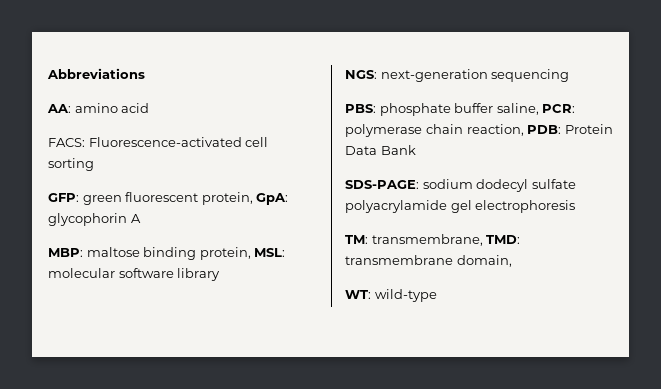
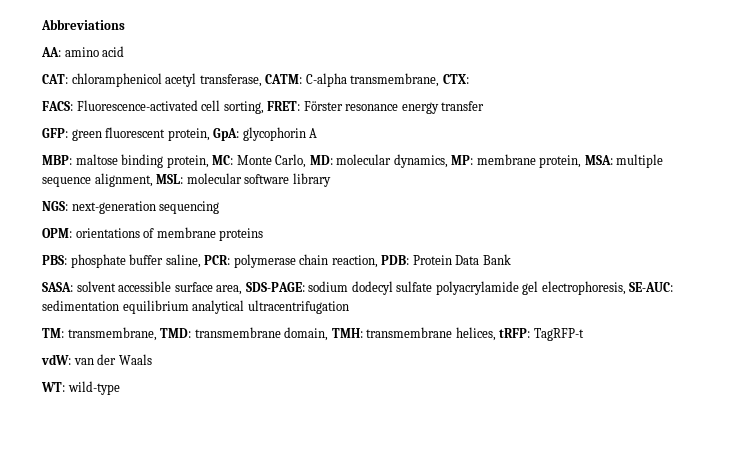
- FACS: Fluorescence-activated cell sorting
+ CAT: chloramphenicol acetyl transferase, CATM: C-alpha transmembrane, CTX:
+ FACS: Fluorescence-activated cell sorting, FRET: Förster resonance energy transfer
- MBP: maltose binding protein, MSL: molecular software library
+ MBP: maltose binding protein, MC: Monte Carlo, MD: molecular dynamics, MP: membrane protein, MSA: multiple sequence alignment, MSL: molecular software library
+ OPM: orientations of membrane proteins
- SDS-PAGE: sodium dodecyl sulfate polyacrylamide gel electrophoresis
+ SASA: solvent accessible surface area, SDS-PAGE: sodium dodecyl sulfate polyacrylamide gel electrophoresis, SE-AUC: sedimentation equilibrium analytical ultracentrifugation
- TM: transmembrane, TMD: transmembrane domain,
+ TM: transmembrane, TMD: transmembrane domain, TMH: transmembrane helices, tRFP: TagRFP-t
+ vdW: van der Waals

